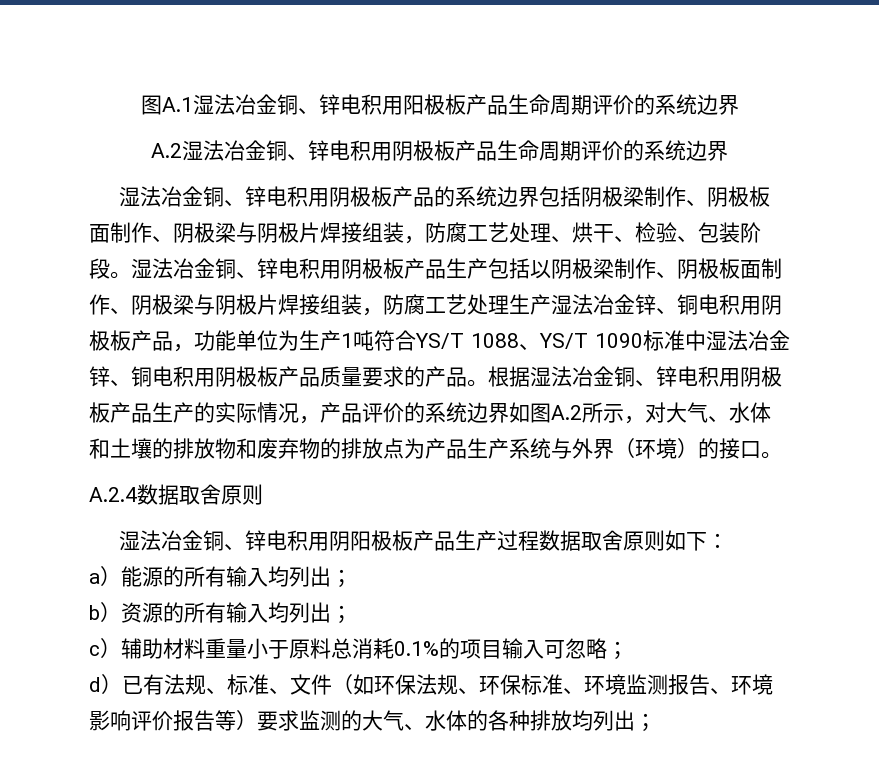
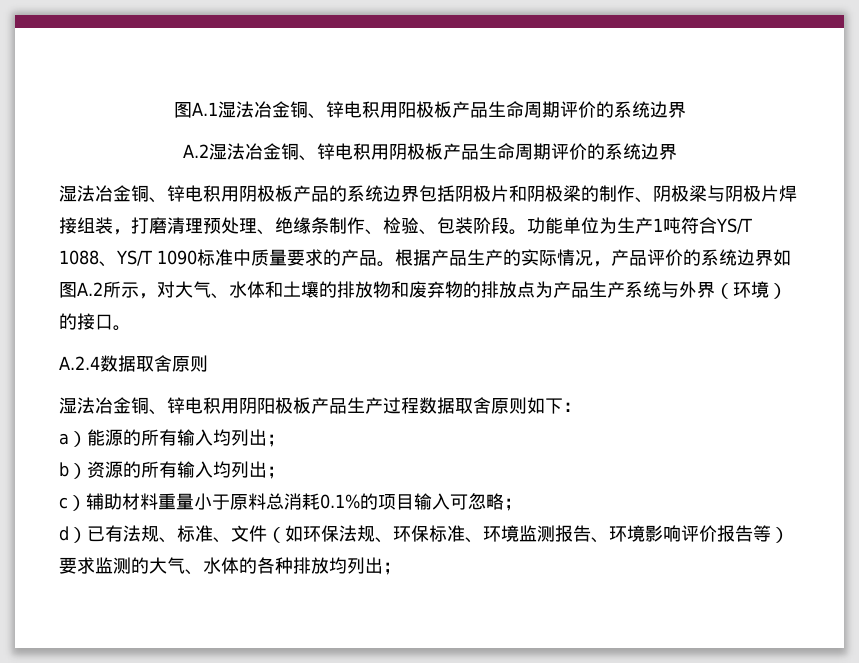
- 湿法冶金铜、锌电积用阴极板产品的系统边界包括阴极梁制作、阴极板面制作、阴极梁与阴极片焊接组装，防腐工艺处理、烘干、检验、包装阶段。
+ 湿法冶金铜、锌电积用阴极板产品的系统边界包括阴极片和阴极梁的制作、阴极梁与阴极片焊接组装，打磨清理预处理、绝缘条制作、检验、包装阶段。
- 湿法冶金铜、锌电积用阴极板产品生产包括以阴极梁制作、阴极板面制作、阴极梁与阴极片焊接组装，防腐工艺处理生产湿法冶金锌、铜电积用阴极板产品，功能单位为生产1吨符合YS/T 1088、YS/T 1090标准中湿法冶金锌、铜电积用阴极板产品质量要求的产品。
+ 功能单位为生产1吨符合YS/T 1088、YS/T 1090标准中质量要求的产品。
- 根据湿法冶金铜、锌电积用阴极板产品生产的实际情况，产品评价的系统边界如图A.2所示，对大气、水体和土壤的排放物和废弃物的排放点为产品生产系统与外界（环境）的接口。
+ 根据产品生产的实际情况，产品评价的系统边界如图A.2所示，对大气、水体和土壤的排放物和废弃物的排放点为产品生产系统与外界（环境）的接口。

